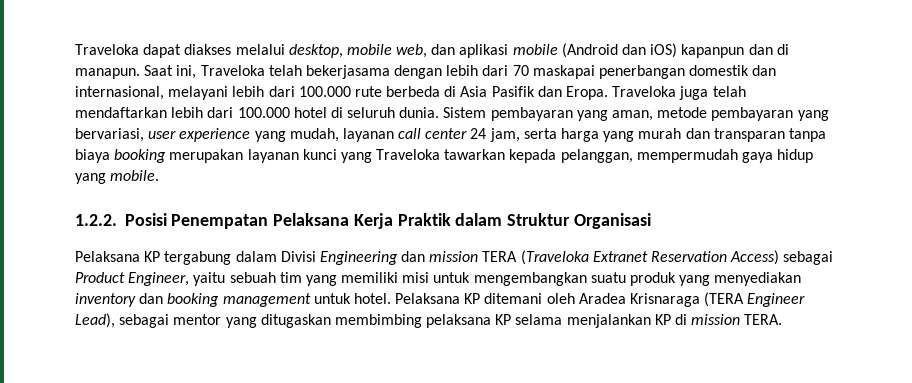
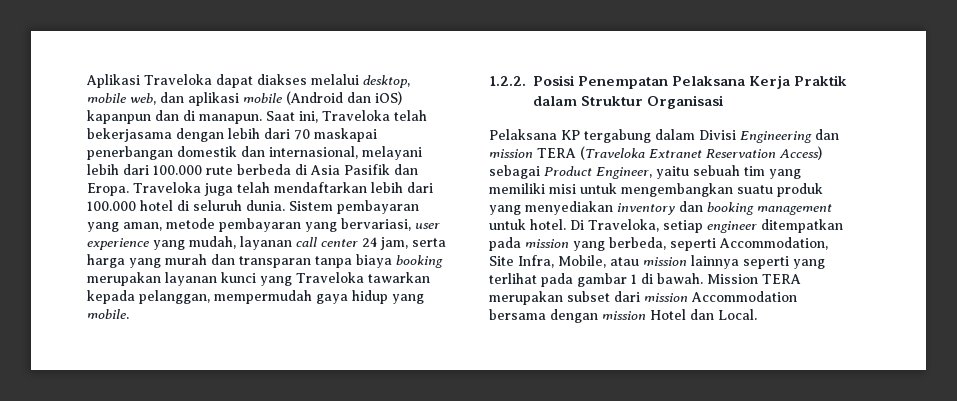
- Traveloka dapat diakses melalui desktop, mobile web, dan aplikasi mobile (Android dan iOS) kapanpun dan di manapun.
+ Aplikasi Traveloka dapat diakses melalui desktop, mobile web, dan aplikasi mobile (Android dan iOS) kapanpun dan di manapun.
- Pelaksana KP ditemani oleh Aradea Krisnaraga (TERA Engineer Lead), sebagai mentor yang ditugaskan membimbing pelaksana KP selama menjalankan KP di mission TERA.
+ Di Traveloka, setiap engineer ditempatkan pada mission yang berbeda, seperti Accommodation, Site Infra, Mobile, atau mission lainnya seperti yang terlihat pada gambar 1 di bawah. Mission TERA merupakan subset dari mission Accommodation bersama dengan mission Hotel dan Local.

